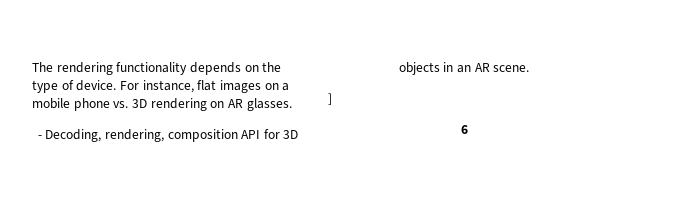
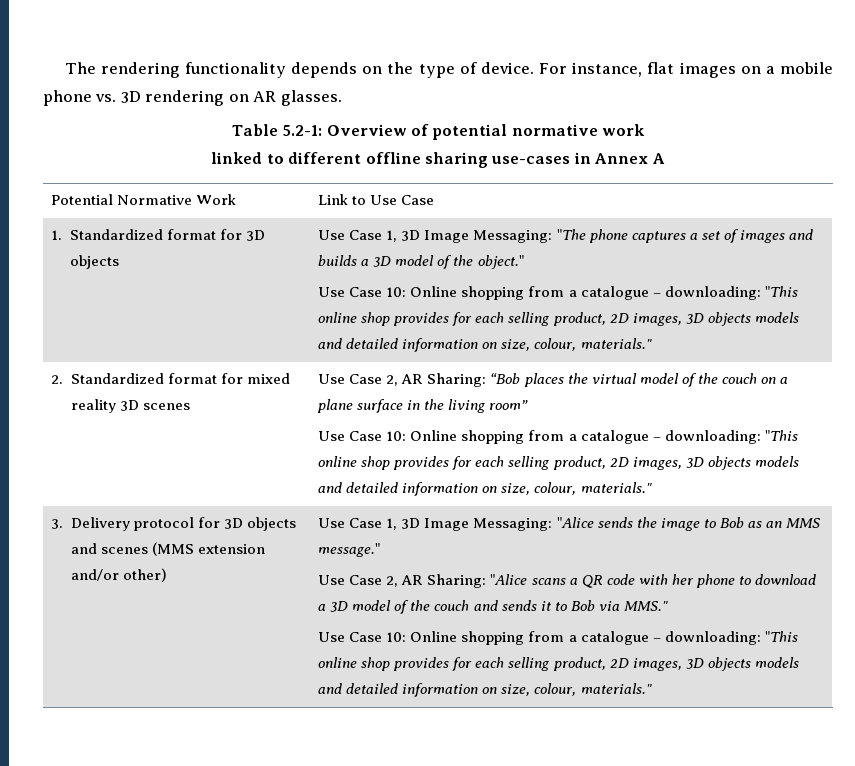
- - Decoding, rendering, composition API for 3D objects in an AR scene.
- ]
- 6
+ Table 5.2-1: Overview of potential normative work
+ linked to different offline sharing use-cases in Annex A
+ Potential Normative Work | Link to Use Case
+ 1. Standardized format for 3D objects | Use Case 1, 3D Image Messaging: "The phone captures a set of images and builds a 3D model of the object."
+ Use Case 10: Online shopping from a catalogue – downloading: "This online shop provides for each selling product, 2D images, 3D objects models and detailed information on size, colour, materials."
+ 2. Standardized format for mixed reality 3D scenes | Use Case 2, AR Sharing: “Bob places the virtual model of the couch on a plane surface in the living room”
+ Use Case 10: Online shopping from a catalogue – downloading: "This online shop provides for each selling product, 2D images, 3D objects models and detailed information on size, colour, materials."
+ 3. Delivery protocol for 3D objects and scenes (MMS extension and/or other) | Use Case 1, 3D Image Messaging: "Alice sends the image to Bob as an MMS message."
+ Use Case 2, AR Sharing: "Alice scans a QR code with her phone to download a 3D model of the couch and sends it to Bob via MMS."
+ Use Case 10: Online shopping from a catalogue – downloading: "This online shop provides for each selling product, 2D images, 3D objects models and detailed information on size, colour, materials."

